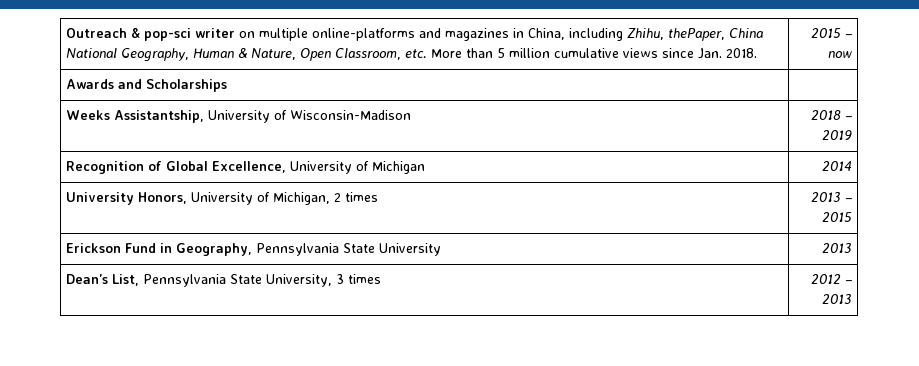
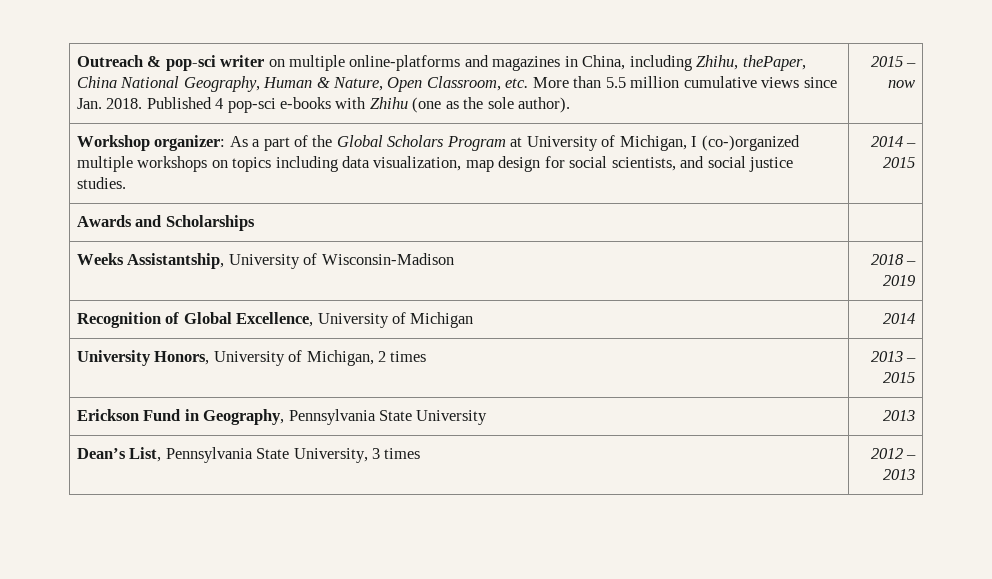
- Outreach & pop-sci writer on multiple online-platforms and magazines in China, including Zhihu, thePaper, China National Geography, Human & Nature, Open Classroom, etc. More than 5 million cumulative views since Jan. 2018. | 2015 – now
+ Outreach & pop-sci writer on multiple online-platforms and magazines in China, including Zhihu, thePaper, China National Geography, Human & Nature, Open Classroom, etc. More than 5.5 million cumulative views since Jan. 2018. Published 4 pop-sci e-books with Zhihu (one as the sole author). | 2015 – now
+ Workshop organizer: As a part of the Global Scholars Program at University of Michigan, I (co-)organized multiple workshops on topics including data visualization, map design for social scientists, and social justice studies. | 2014 – 2015

